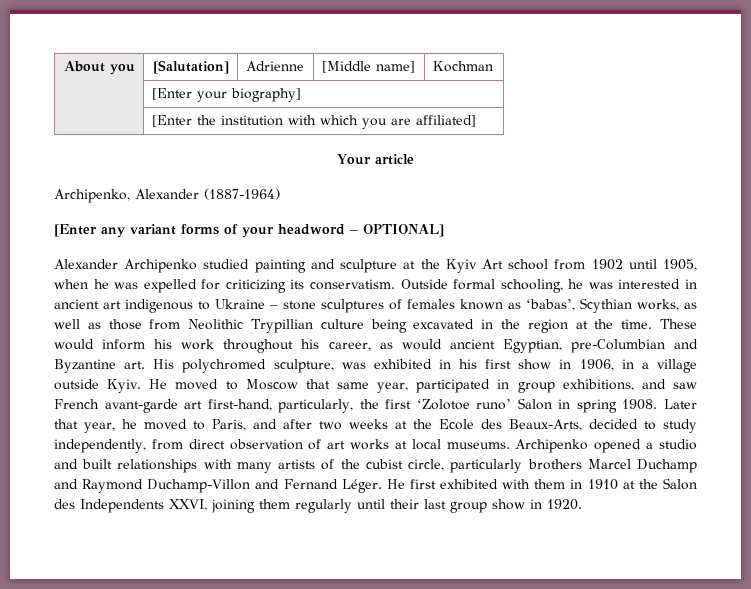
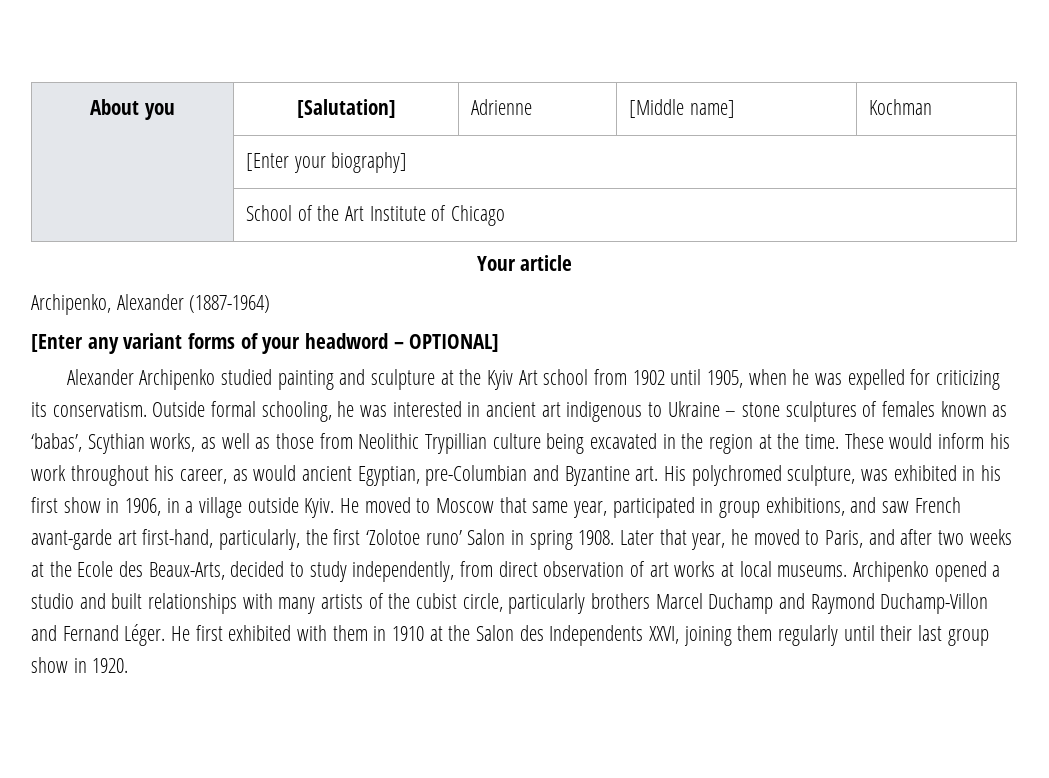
- | [Enter the institution with which you are affiliated]
+ | School of the Art Institute of Chicago

